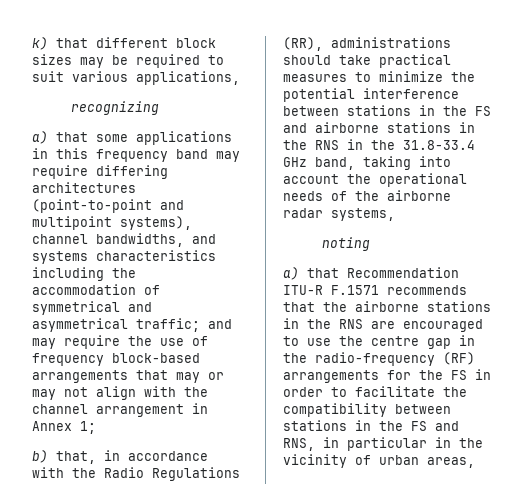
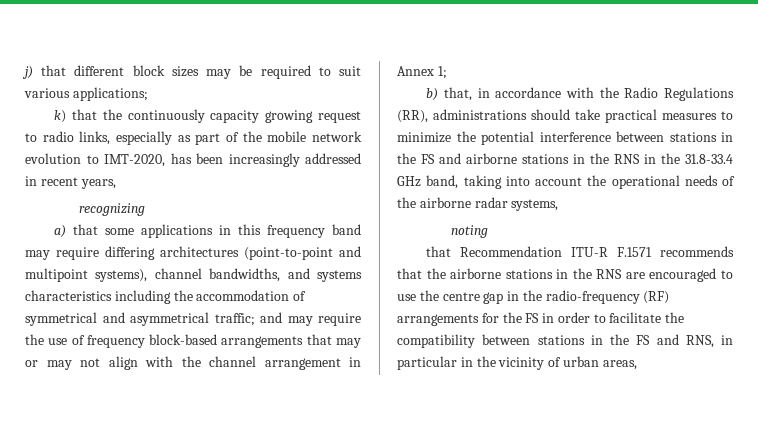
- k) that different block sizes may be required to suit various applications,
+ j) that different block sizes may be required to suit various applications;
+ k) that the continuously capacity growing request to radio links, especially as part of the mobile network evolution to IMT-2020, has been increasingly addressed in recent years,
- a) that Recommendation ITU-R F.1571 recommends that the airborne stations in the RNS are encouraged to use the centre gap in the radio-frequency (RF) arrangements for the FS in order to facilitate the compatibility between stations in the FS and RNS, in particular in the vicinity of urban areas,
+ that Recommendation ITU-R F.1571 recommends that the airborne stations in the RNS are encouraged to use the centre gap in the radio-frequency (RF) arrangements for the FS in order to facilitate the compatibility between stations in the FS and RNS, in particular in the vicinity of urban areas,

